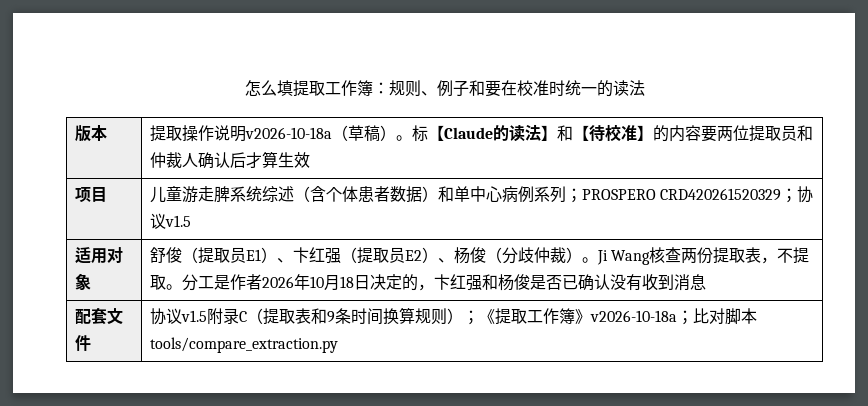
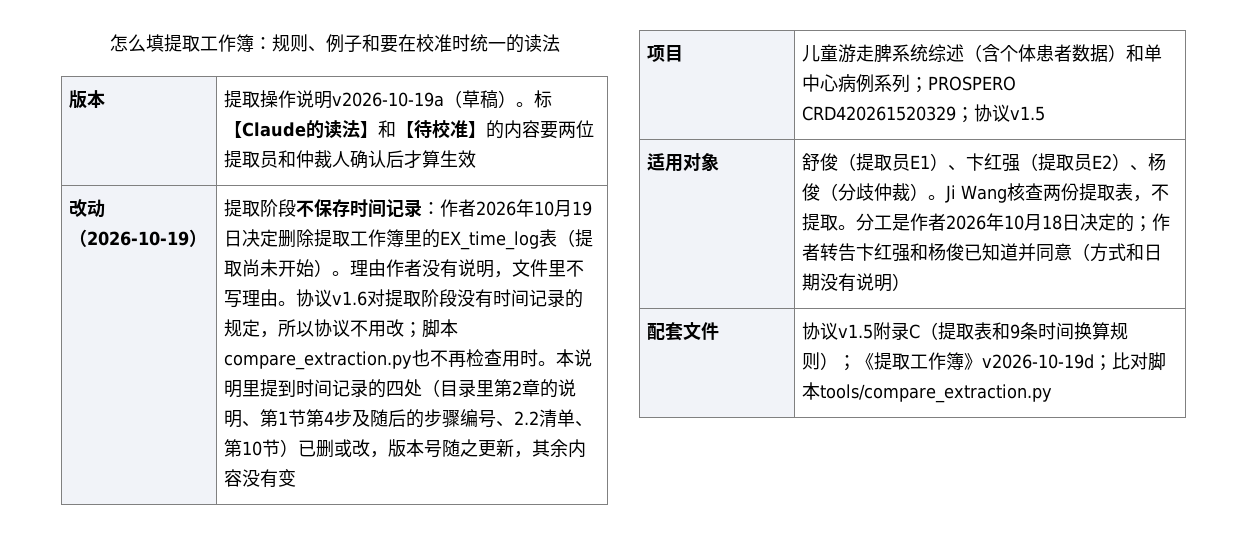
- 版本 | 提取操作说明v2026-10-18a（草稿）。标【Claude的读法】和【待校准】的内容要两位提取员和仲裁人确认后才算生效
+ 版本 | 提取操作说明v2026-10-19a（草稿）。标【Claude的读法】和【待校准】的内容要两位提取员和仲裁人确认后才算生效
+ 改动（2026-10-19） | 提取阶段不保存时间记录：作者2026年10月19日决定删除提取工作簿里的EX_time_log表（提取尚未开始）。理由作者没有说明，文件里不写理由。协议v1.6对提取阶段没有时间记录的规定，所以协议不用改；脚本compare_extraction.py也不再检查用时。本说明里提到时间记录的四处（目录里第2章的说明、第1节第4步及随后的步骤编号、2.2清单、第10节）已删或改，版本号随之更新，其余内容没有变
- 分工是作者2026年10月18日决定的，卞红强和杨俊是否已确认没有收到消息
+ 分工是作者2026年10月18日决定的；作者转告卞红强和杨俊已知道并同意（方式和日期没有说明）
- 配套文件 | 协议v1.5附录C（提取表和9条时间换算规则）；《提取工作簿》v2026-10-18a；比对脚本tools/compare_extraction.py
+ 配套文件 | 协议v1.5附录C（提取表和9条时间换算规则）；《提取工作簿》v2026-10-19d；比对脚本tools/compare_extraction.py

